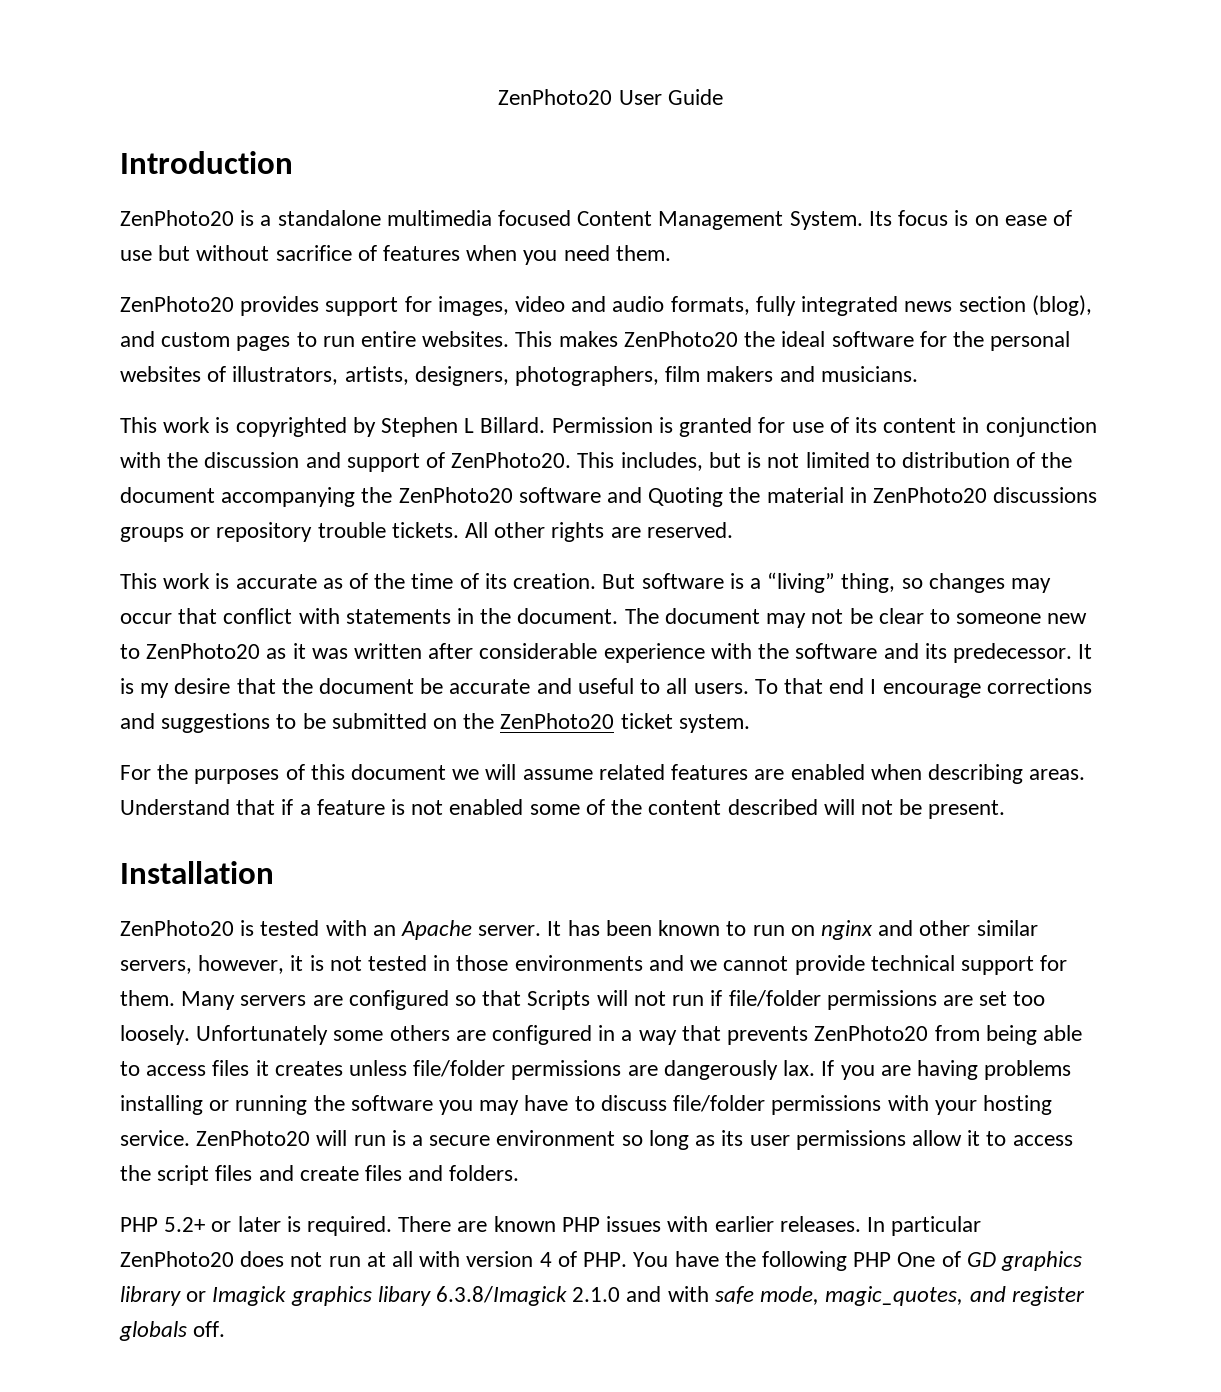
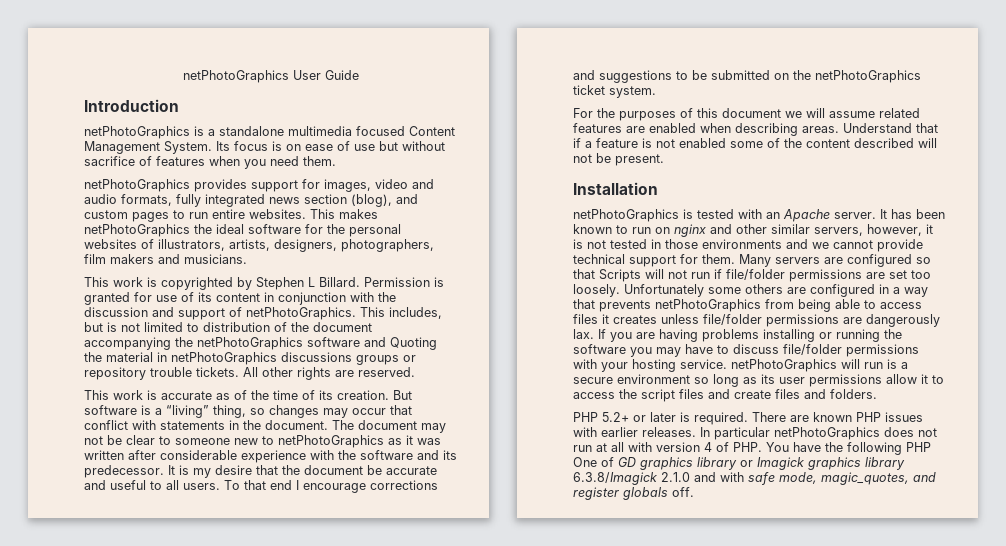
- ZenPhoto20 User Guide
+ netPhotoGraphics User Guide
- ZenPhoto20 is a standalone multimedia focused Content Management System.
+ netPhotoGraphics is a standalone multimedia focused Content Management System.
- ZenPhoto20 provides support for images, video and audio formats, fully integrated news section (blog), and custom pages to run entire websites.
+ netPhotoGraphics provides support for images, video and audio formats, fully integrated news section (blog), and custom pages to run entire websites.
- This makes ZenPhoto20 the ideal software for the personal websites of illustrators, artists, designers, photographers, film makers and musicians.
+ This makes netPhotoGraphics the ideal software for the personal websites of illustrators, artists, designers, photographers, film makers and musicians.
- Permission is granted for use of its content in conjunction with the discussion and support of ZenPhoto20.
+ Permission is granted for use of its content in conjunction with the discussion and support of netPhotoGraphics.
- This includes, but is not limited to distribution of the document accompanying the ZenPhoto20 software and Quoting the material in ZenPhoto20 discussions groups or repository trouble tickets.
+ This includes, but is not limited to distribution of the document accompanying the netPhotoGraphics software and Quoting the material in netPhotoGraphics discussions groups or repository trouble tickets.
- The document may not be clear to someone new to ZenPhoto20 as it was written after considerable experience with the software and its predecessor.
+ The document may not be clear to someone new to netPhotoGraphics as it was written after considerable experience with the software and its predecessor.
- To that end I encourage corrections and suggestions to be submitted on the ZenPhoto20 ticket system.
+ To that end I encourage corrections and suggestions to be submitted on the netPhotoGraphics ticket system.
- ZenPhoto20 is tested with an Apache server.
+ netPhotoGraphics is tested with an Apache server.
- Unfortunately some others are configured in a way that prevents ZenPhoto20 from being able to access files it creates unless file/folder permissions are dangerously lax.
+ Unfortunately some others are configured in a way that prevents netPhotoGraphics from being able to access files it creates unless file/folder permissions are dangerously lax.
- If you are having problems installing or running the software you may have to discuss file/folder permissions with your hosting service. ZenPhoto20 will run is a secure environment so long as its user permissions allow it to access the script files and create files and folders.
+ If you are having problems installing or running the software you may have to discuss file/folder permissions with your hosting service. netPhotoGraphics will run is a secure environment so long as its user permissions allow it to access the script files and create files and folders.
- In particular ZenPhoto20 does not run at all with version 4 of PHP. You have the following PHP One of GD graphics library or Imagick graphics libary 6.3.8/Imagick 2.1.0 and with safe mode, magic_quotes, and register globals off.
+ In particular netPhotoGraphics does not run at all with version 4 of PHP. You have the following PHP One of GD graphics library or Imagick graphics library 6.3.8/Imagick 2.1.0 and with safe mode, magic_quotes, and register globals off.

